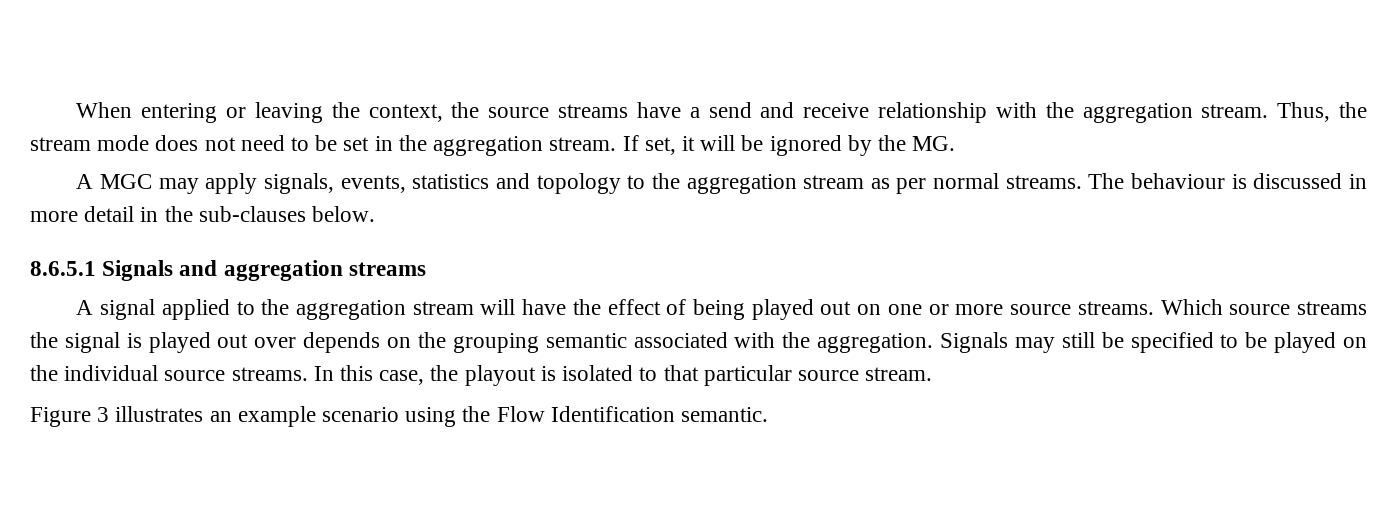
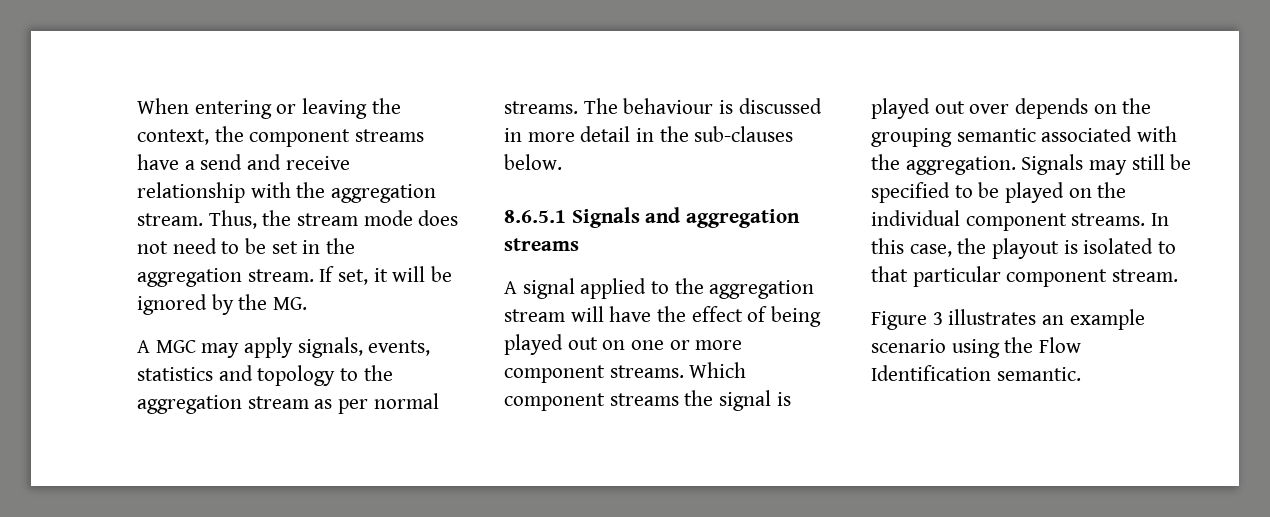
- When entering or leaving the context, the source streams have a send and receive relationship with the aggregation stream.
+ When entering or leaving the context, the component streams have a send and receive relationship with the aggregation stream.
- A signal applied to the aggregation stream will have the effect of being played out on one or more source streams.
+ A signal applied to the aggregation stream will have the effect of being played out on one or more component streams.
- Which source streams the signal is played out over depends on the grouping semantic associated with the aggregation.
+ Which component streams the signal is played out over depends on the grouping semantic associated with the aggregation.
- Signals may still be specified to be played on the individual source streams.
+ Signals may still be specified to be played on the individual component streams.
- In this case, the playout is isolated to that particular source stream.
+ In this case, the playout is isolated to that particular component stream.

